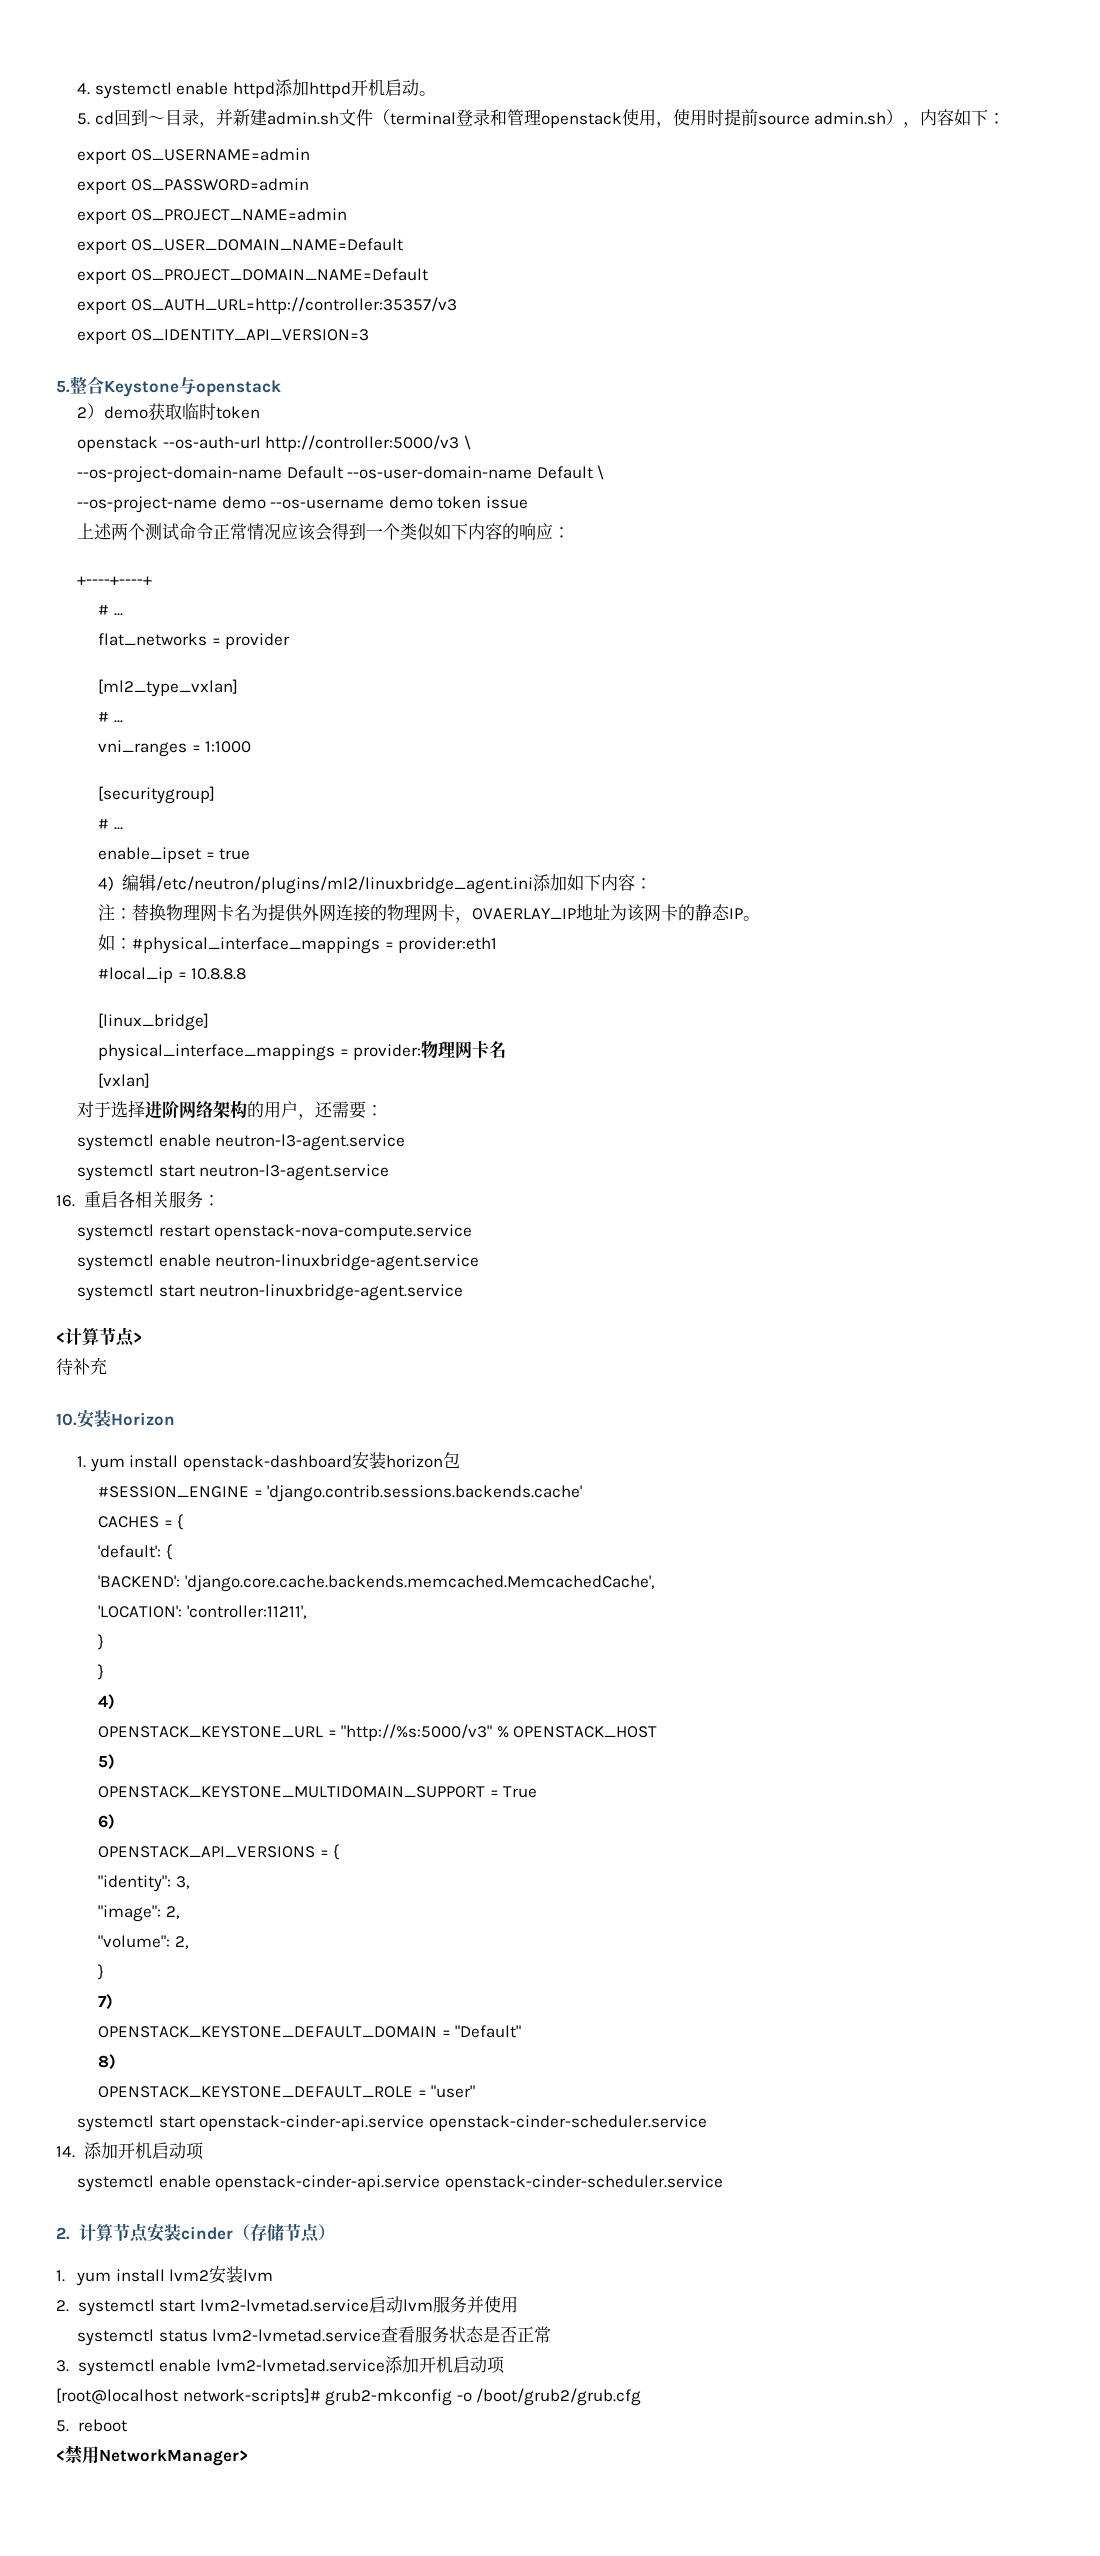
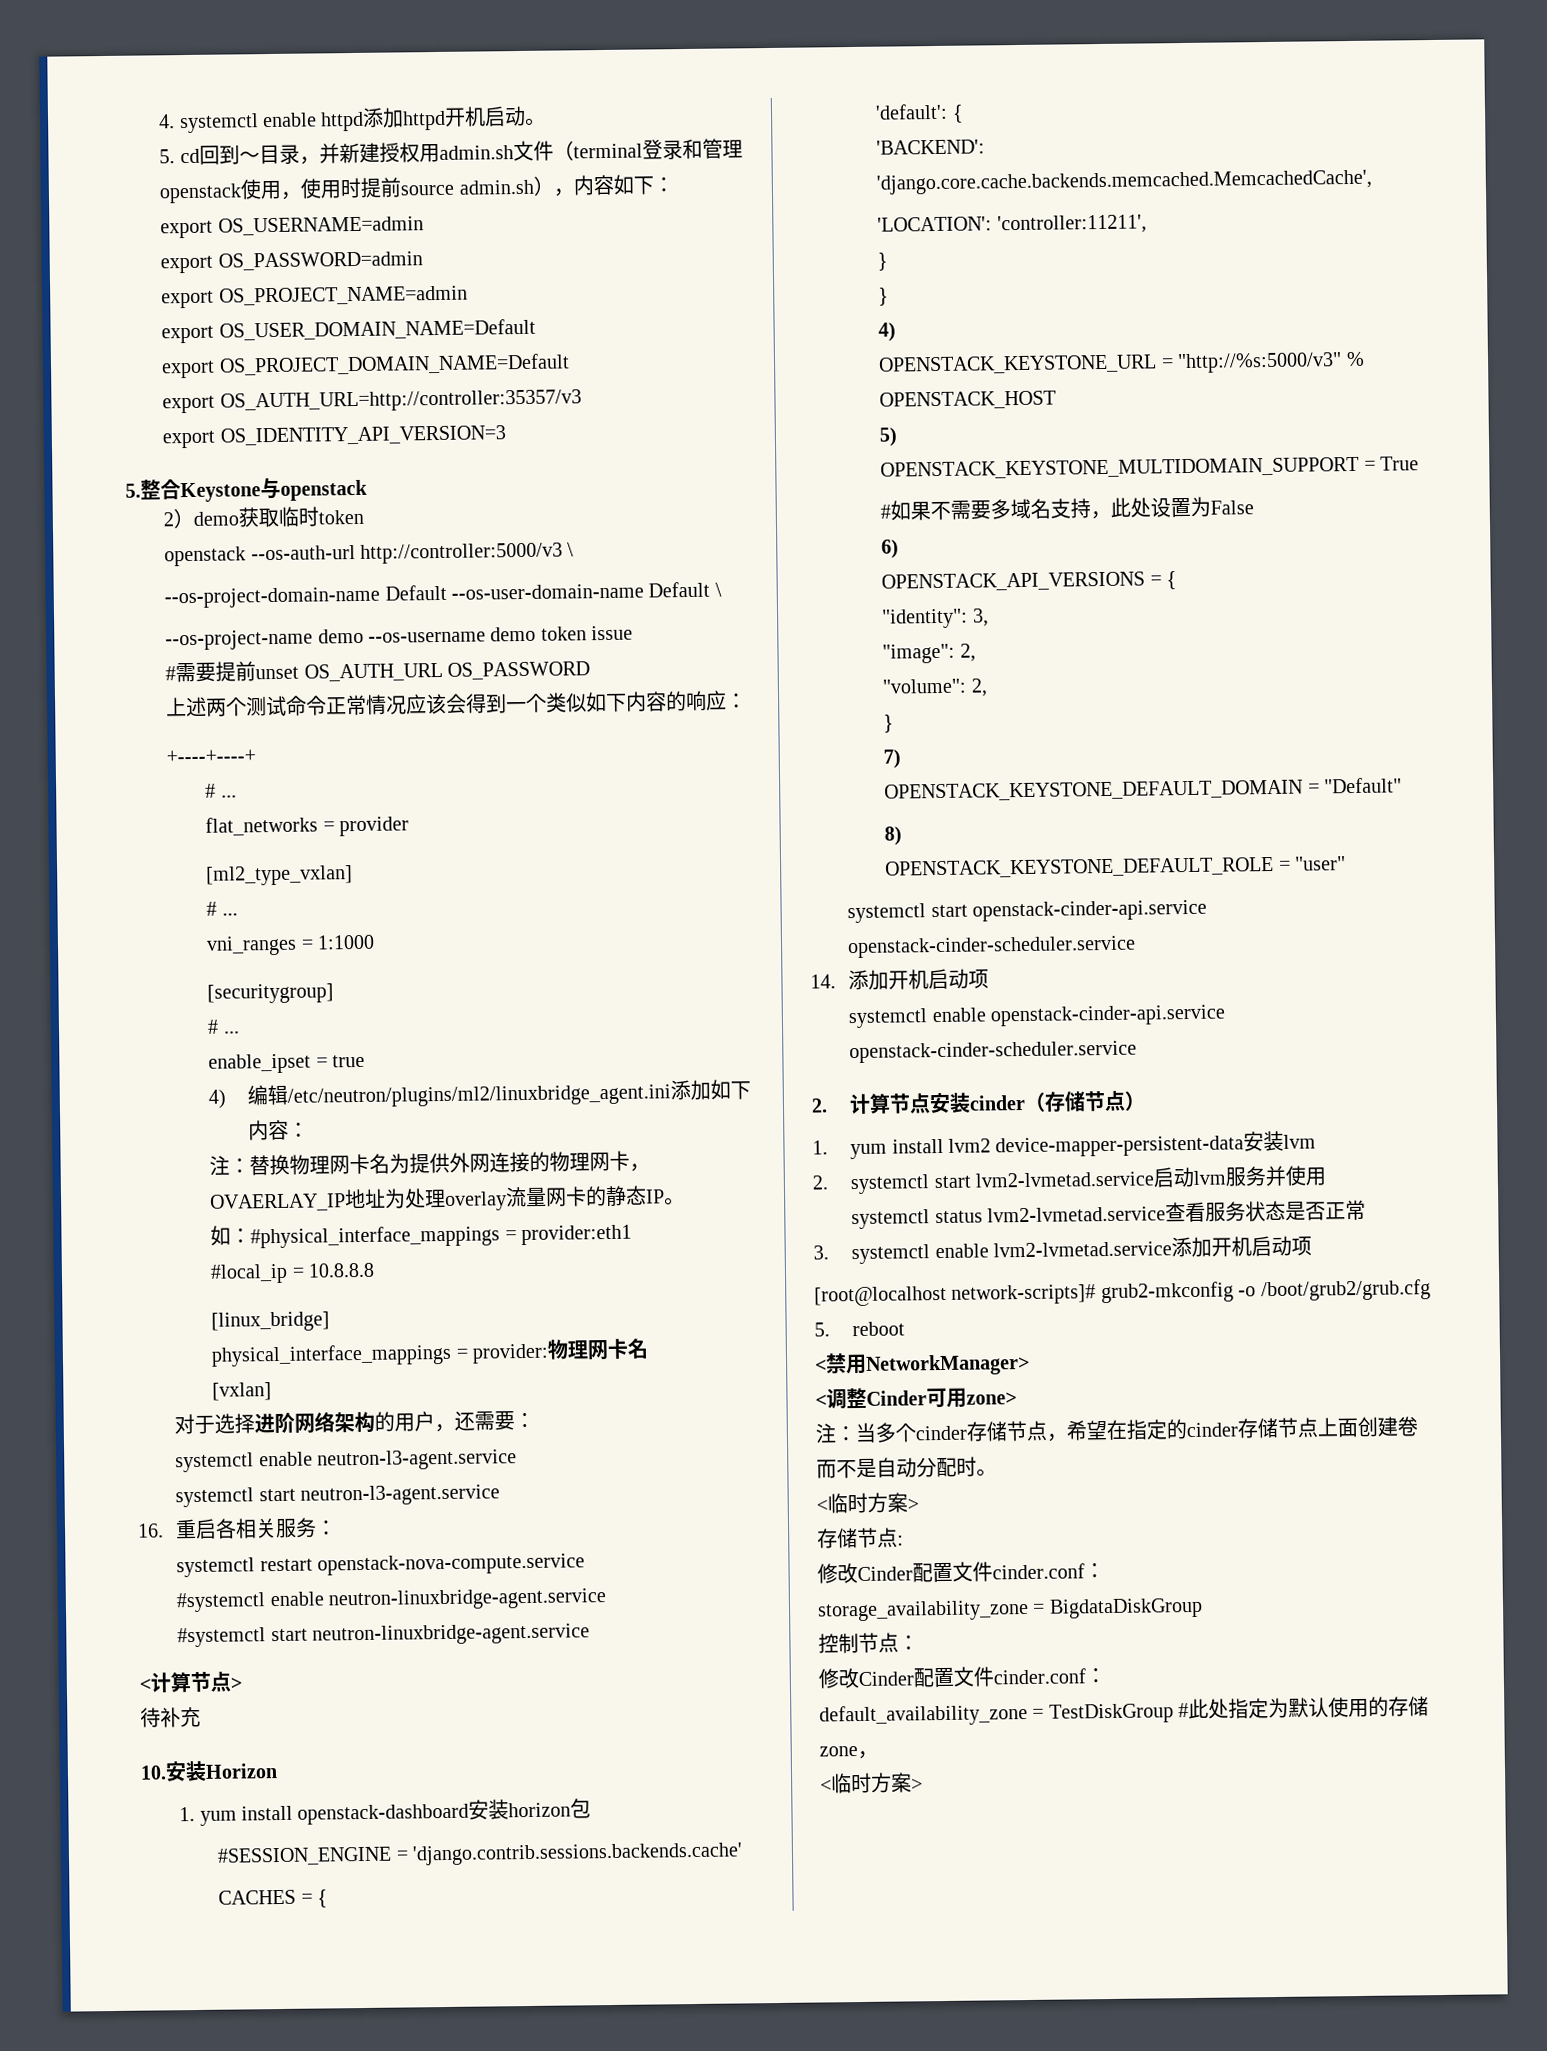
- 5. cd回到～目录，并新建admin.sh文件（terminal登录和管理openstack使用，使用时提前source admin.sh），内容如下：
+ 5. cd回到～目录，并新建授权用admin.sh文件（terminal登录和管理openstack使用，使用时提前source admin.sh），内容如下：
+ #需要提前unset OS_AUTH_URL OS_PASSWORD
- 注：替换物理网卡名为提供外网连接的物理网卡，OVAERLAY_IP地址为该网卡的静态IP。
+ 注：替换物理网卡名为提供外网连接的物理网卡，OVAERLAY_IP地址为处理overlay流量网卡的静态IP。
- systemctl enable neutron-linuxbridge-agent.service
+ #systemctl enable neutron-linuxbridge-agent.service
- systemctl start neutron-linuxbridge-agent.service
+ #systemctl start neutron-linuxbridge-agent.service
+ #如果不需要多域名支持，此处设置为False
- 1. yum install lvm2安装lvm
+ 1. yum install lvm2 device-mapper-persistent-data安装lvm
+ <调整Cinder可用zone>
+ 注：当多个cinder存储节点，希望在指定的cinder存储节点上面创建卷而不是自动分配时。
+ <临时方案>
+ 存储节点:
+ 修改Cinder配置文件cinder.conf：
+ storage_availability_zone = BigdataDiskGroup
+ 控制节点：
+ 修改Cinder配置文件cinder.conf：
+ default_availability_zone = TestDiskGroup #此处指定为默认使用的存储zone，
+ <临时方案>

